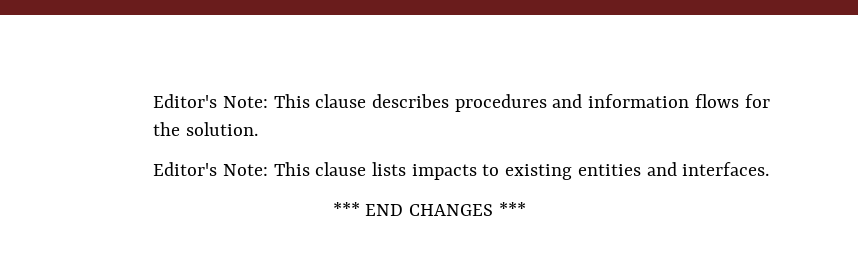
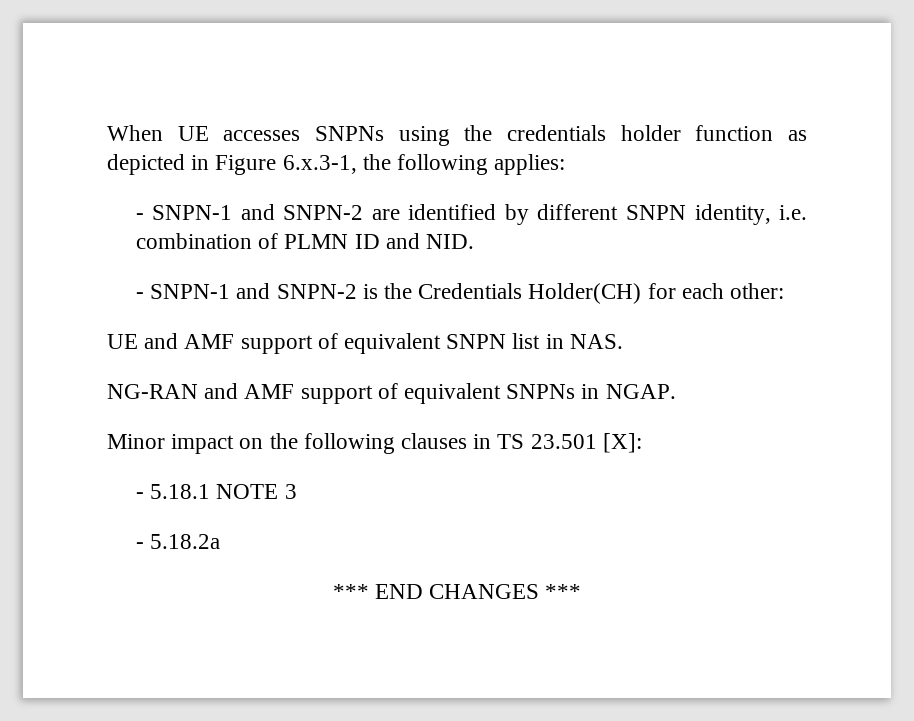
- Editor's Note: This clause describes procedures and information flows for the solution.
- Editor's Note: This clause lists impacts to existing entities and interfaces.
+ When UE accesses SNPNs using the credentials holder function as depicted in Figure 6.x.3-1, the following applies:
+ - SNPN-1 and SNPN-2 are identified by different SNPN identity, i.e. combination of PLMN ID and NID.
+ - SNPN-1 and SNPN-2 is the Credentials Holder(CH) for each other:
+ UE and AMF support of equivalent SNPN list in NAS.
+ NG-RAN and AMF support of equivalent SNPNs in NGAP.
+ Minor impact on the following clauses in TS 23.501 [X]:
+ - 5.18.1 NOTE 3
+ - 5.18.2a

